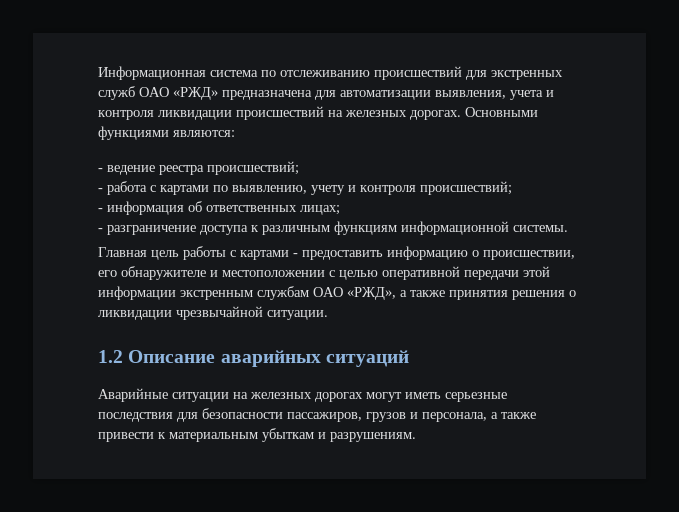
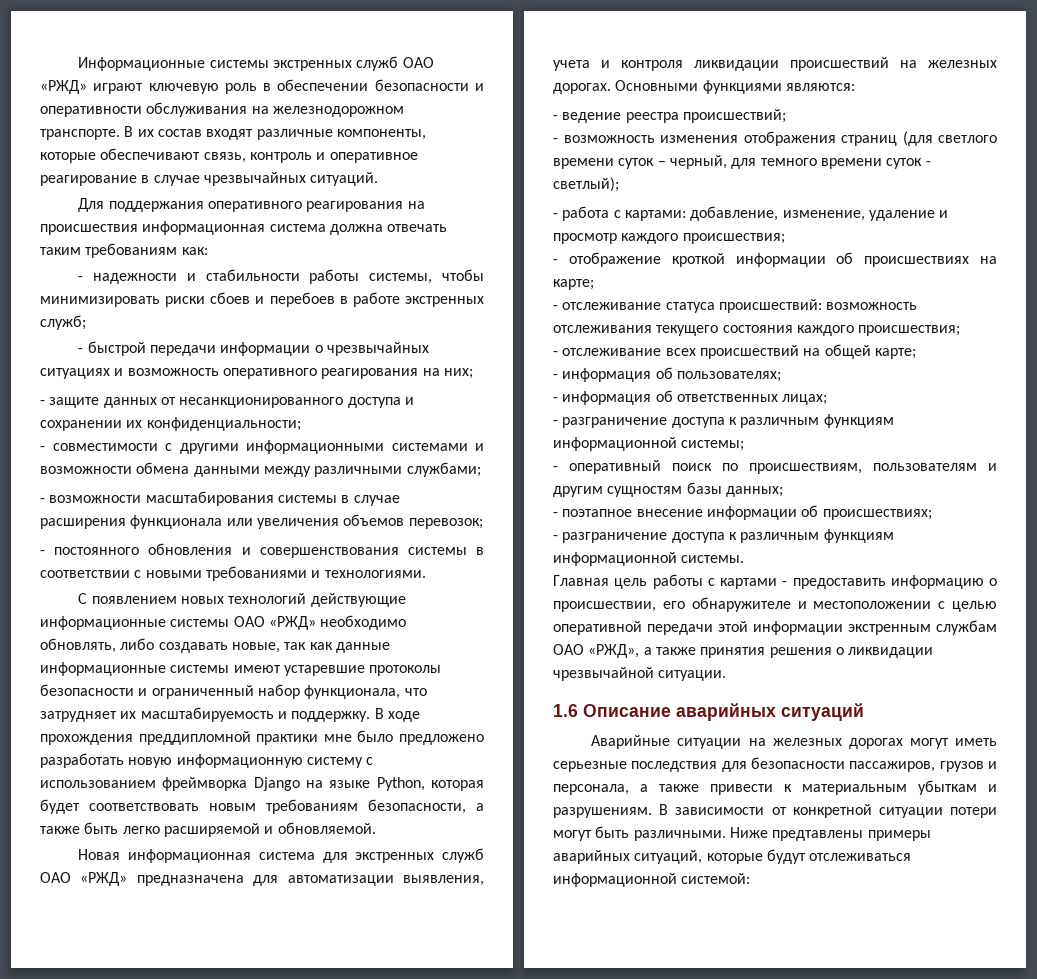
- Информационная система по отслеживанию происшествий для экстренных служб ОАО «РЖД» предназначена для автоматизации выявления, учета и контроля ликвидации происшествий на железных дорогах.
+ Информационные системы экстренных служб ОАО «РЖД» играют ключевую роль в обеспечении безопасности и оперативности обслуживания на железнодорожном транспорте. В их состав входят различные компоненты, которые обеспечивают связь, контроль и оперативное реагирование в случае чрезвычайных ситуаций.
+ Для поддержания оперативного реагирования на происшествия информационная система должна отвечать таким требованиям как:
+ - надежности и стабильности работы системы, чтобы минимизировать риски сбоев и перебоев в работе экстренных служб;
+ - быстрой передачи информации о чрезвычайных ситуациях и возможность оперативного реагирования на них;
+ - защите данных от несанкционированного доступа и сохранении их конфиденциальности;
+ - совместимости с другими информационными системами и возможности обмена данными между различными службами;
+ - возможности масштабирования системы в случае расширения функционала или увеличения объемов перевозок;
+ - постоянного обновления и совершенствования системы в соответствии с новыми требованиями и технологиями.
+ С появлением новых технологий действующие информационные системы ОАО «РЖД» необходимо обновлять, либо создавать новые, так как данные информационные системы имеют устаревшие протоколы безопасности и ограниченный набор функционала, что затрудняет их масштабируемость и поддержку. В ходе прохождения преддипломной практики мне было предложено разработать новую информационную систему с использованием фреймворка Django на языке Python, которая будет соответствовать новым требованиям безопасности, а также быть легко расширяемой и обновляемой.
+ Новая информационная система для экстренных служб ОАО «РЖД» предназначена для автоматизации выявления, учета и контроля ликвидации происшествий на железных дорогах.
- - работа с картами по выявлению, учету и контроля происшествий;
+ - возможность изменения отображения страниц (для светлого времени суток – черный, для темного времени суток - светлый);
+ - работа с картами: добавление, изменение, удаление и просмотр каждого происшествия;
+ - отображение кроткой информации об происшествиях на карте;
+ - отслеживание статуса происшествий: возможность отслеживания текущего состояния каждого происшествия;
+ - отслеживание всех происшествий на общей карте;
+ - информация об пользователях;
+ - разграничение доступа к различным функциям информационной системы;
+ - оперативный поиск по происшествиям, пользователям и другим сущностям базы данных;
+ - поэтапное внесение информации об происшествиях;
- 1.2 Описание аварийных ситуаций
+ 1.6 Описание аварийных ситуаций
+ В зависимости от конкретной ситуации потери могут быть различными. Ниже предтавлены примеры аварийных ситуаций, которые будут отслеживаться информационной системой:

